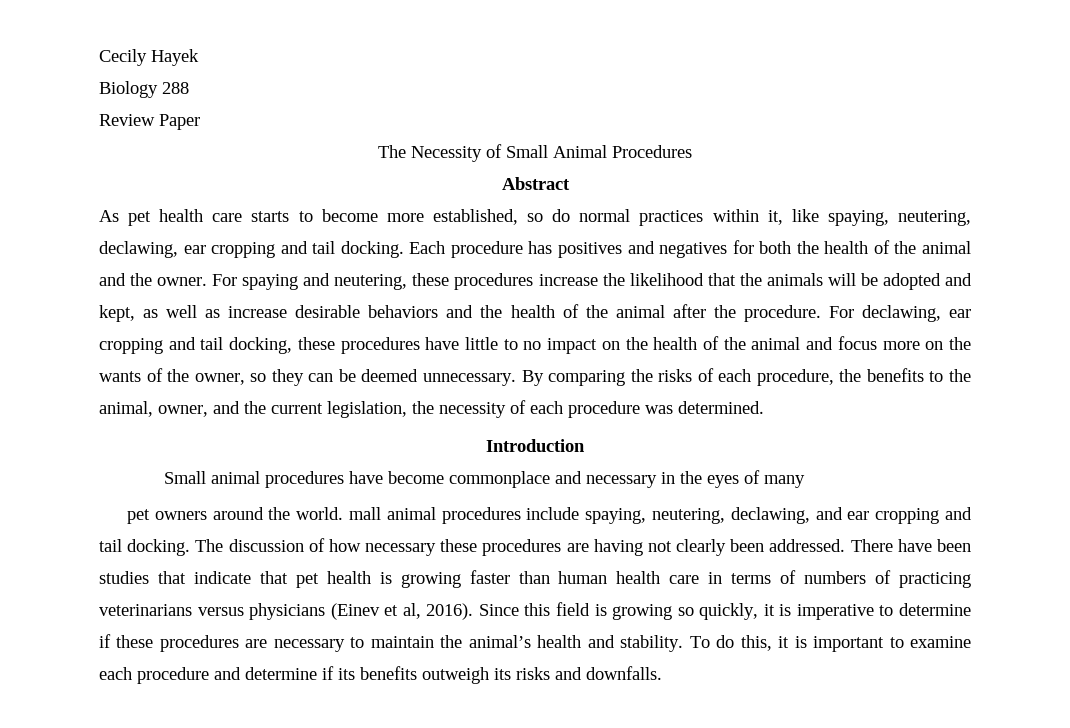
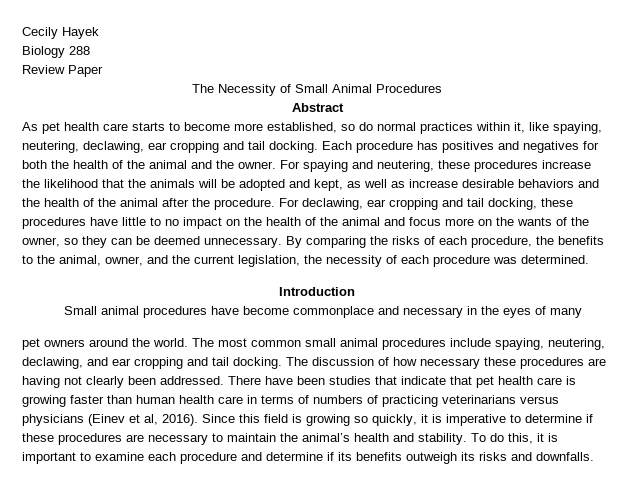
- pet owners around the world. mall animal procedures include spaying, neutering, declawing, and ear cropping and tail docking.
+ pet owners around the world. The most common small animal procedures include spaying, neutering, declawing, and ear cropping and tail docking.
- There have been studies that indicate that pet health is growing faster than human health care in terms of numbers of practicing veterinarians versus physicians (Einev et al, 2016).
+ There have been studies that indicate that pet health care is growing faster than human health care in terms of numbers of practicing veterinarians versus physicians (Einev et al, 2016).

